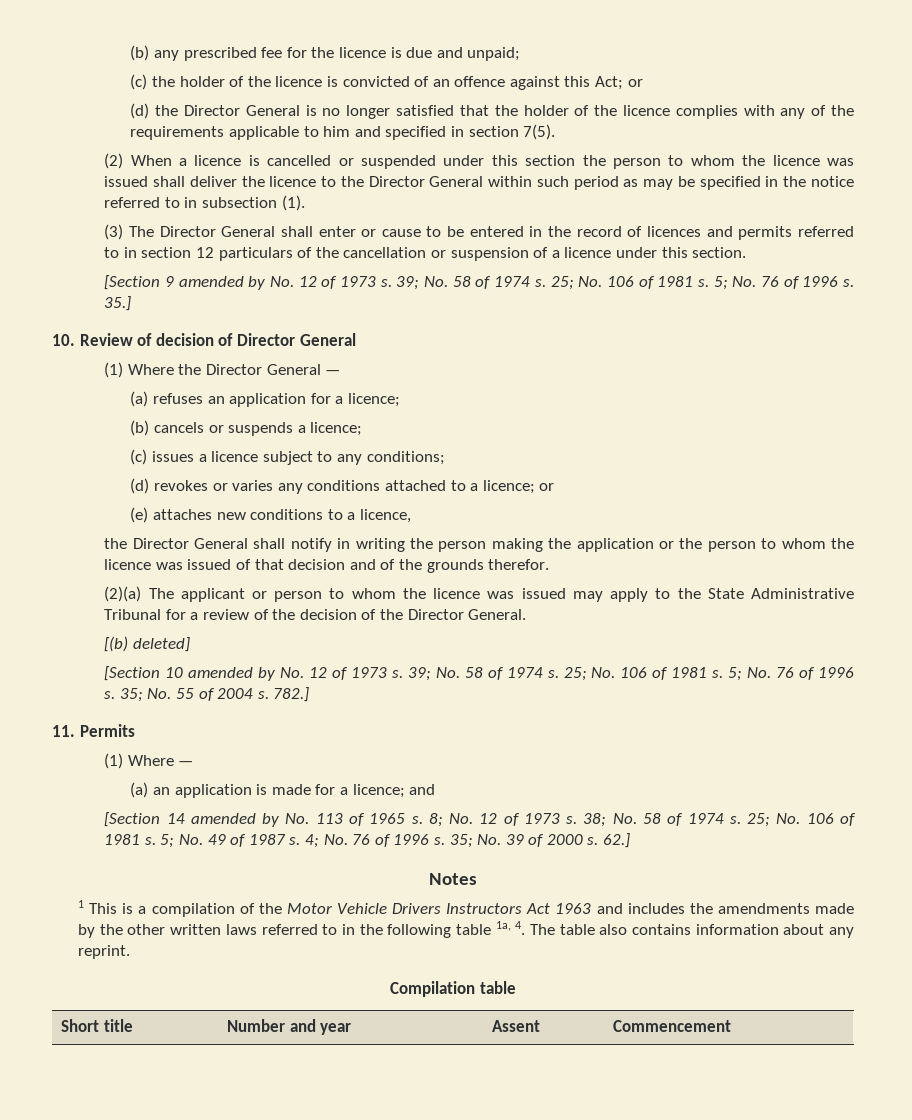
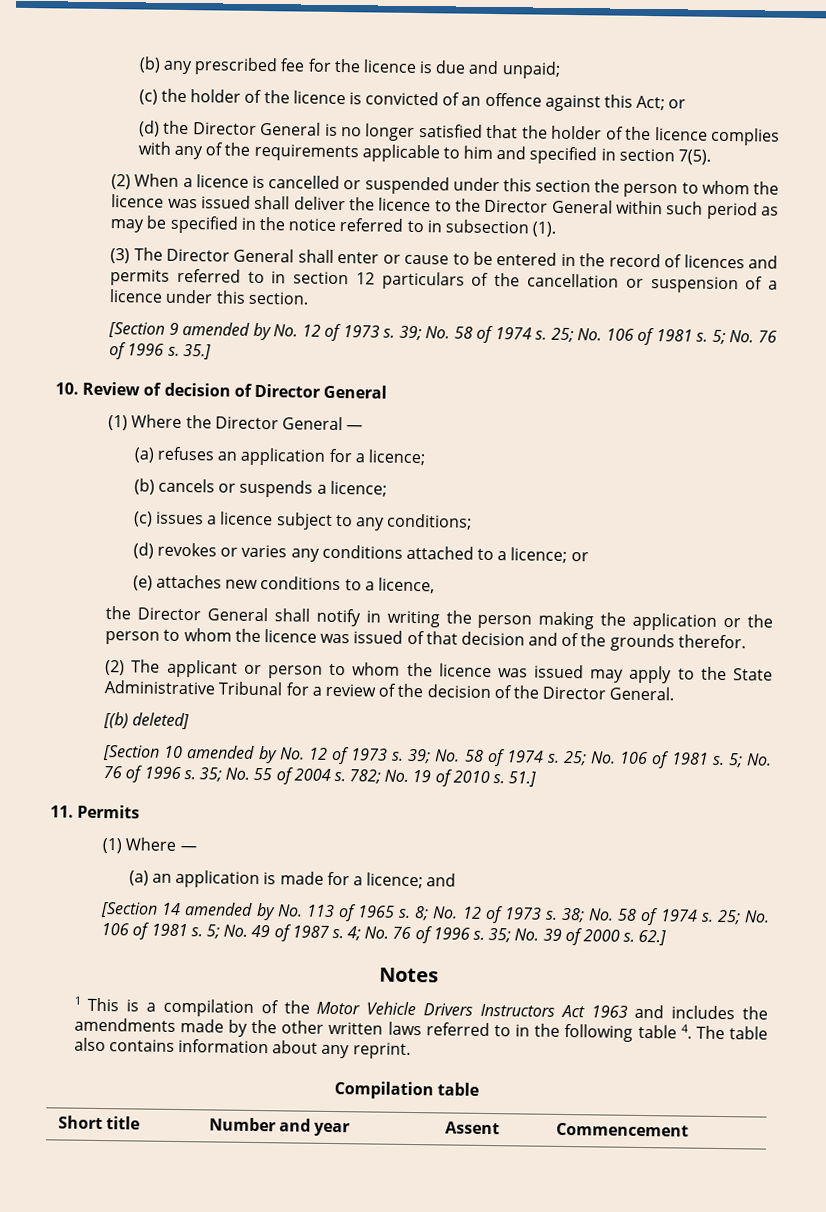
- (2)(a) The applicant or person to whom the licence was issued may apply to the State Administrative Tribunal for a review of the decision of the Director General.
+ (2) The applicant or person to whom the licence was issued may apply to the State Administrative Tribunal for a review of the decision of the Director General.
- 782.]
+ 782; No. 19 of 2010 s. 51.]
- 1 This is a compilation of the Motor Vehicle Drivers Instructors Act 1963 and includes the amendments made by the other written laws referred to in the following table 1a, 4. The table also contains information about any reprint.
+ 1 This is a compilation of the Motor Vehicle Drivers Instructors Act 1963 and includes the amendments made by the other written laws referred to in the following table 4. The table also contains information about any reprint.

